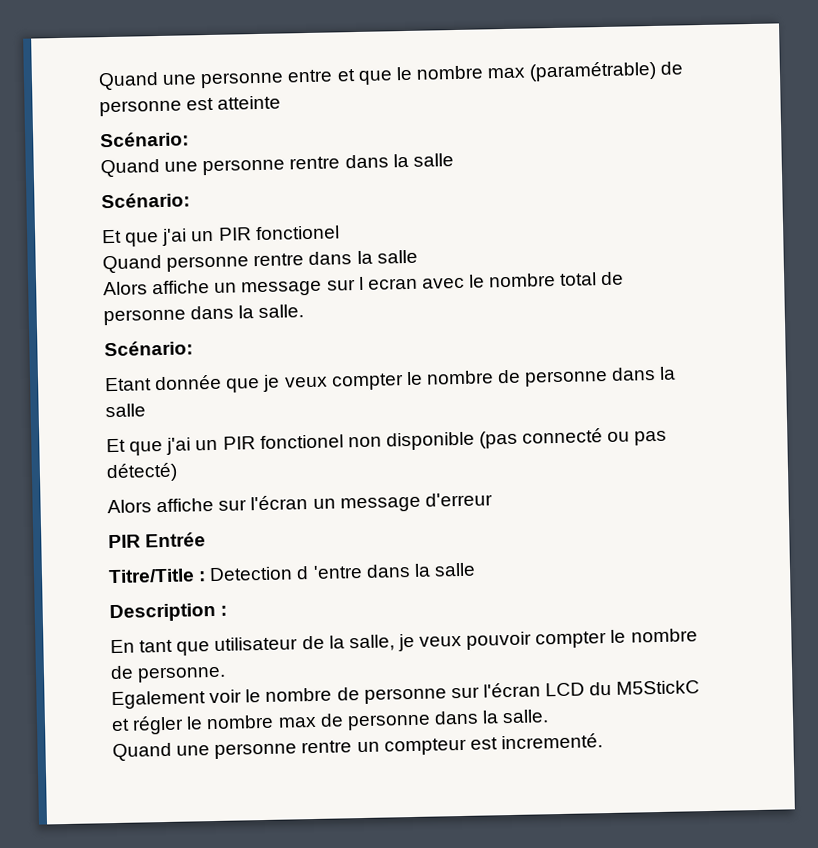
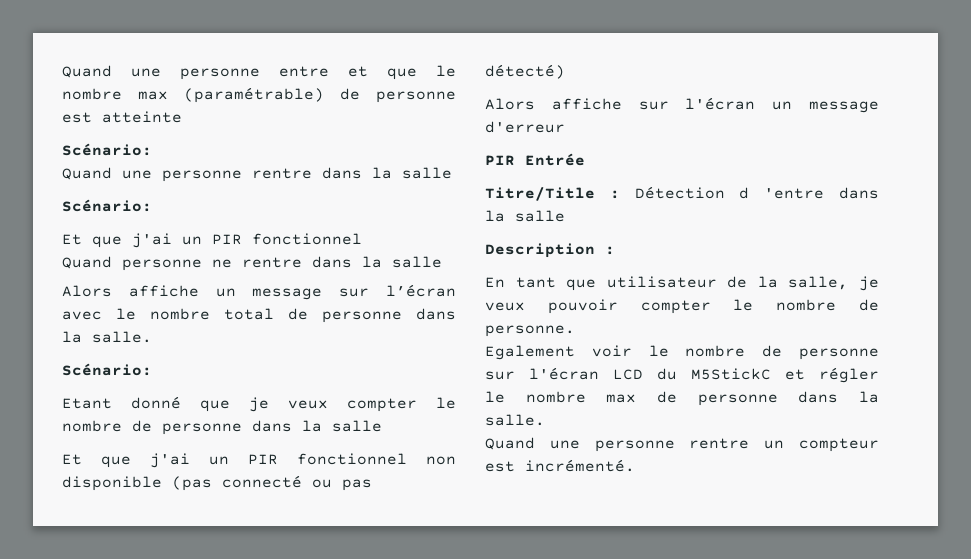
  Quand une personne rentre dans la salle
  Scénario:
- Et que j'ai un PIR fonctionel
+ Et que j'ai un PIR fonctionnel
- Quand personne rentre dans la salle
+ Quand personne ne rentre dans la salle
- Alors affiche un message sur l ecran avec le nombre total de personne dans la salle.
+ Alors affiche un message sur l’écran avec le nombre total de personne dans la salle.
- Etant donnée que je veux compter le nombre de personne dans la salle
+ Etant donné que je veux compter le nombre de personne dans la salle
- Et que j'ai un PIR fonctionel non disponible (pas connecté ou pas détecté)
+ Et que j'ai un PIR fonctionnel non disponible (pas connecté ou pas détecté)
- Titre/Title : Detection d 'entre dans la salle
+ Titre/Title : Détection d 'entre dans la salle
- Quand une personne rentre un compteur est incrementé.
+ Quand une personne rentre un compteur est incrémenté.

